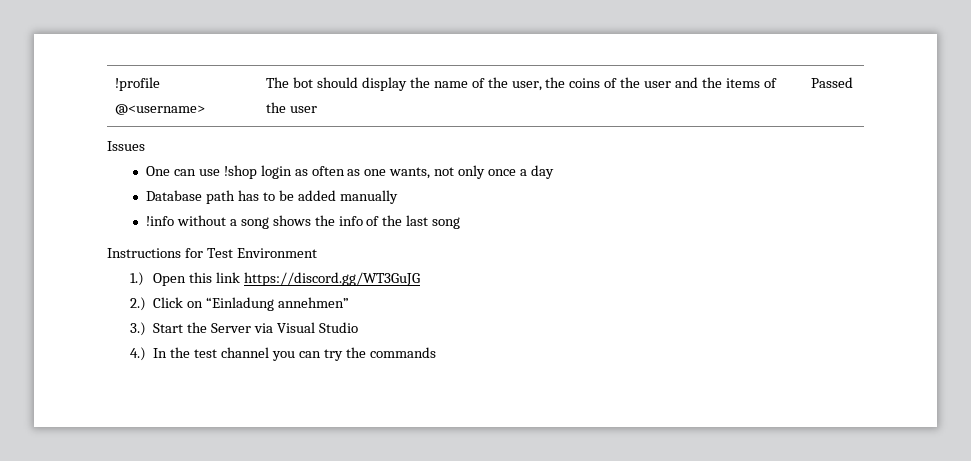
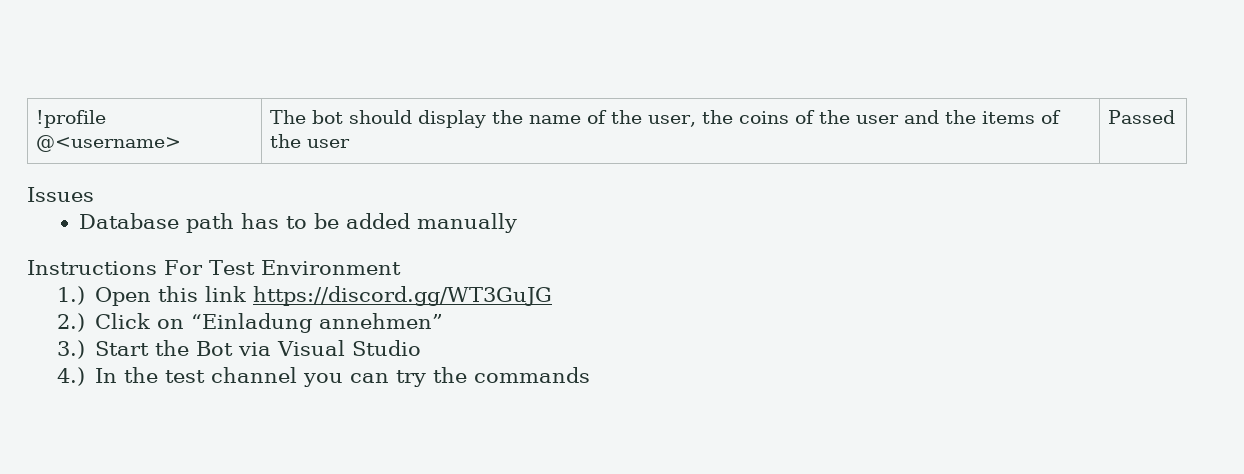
- One can use !shop login as often as one wants, not only once a day
- !info without a song shows the info of the last song
- Instructions for Test Environment
+ Instructions For Test Environment
- 3.) Start the Server via Visual Studio
+ 3.) Start the Bot via Visual Studio

